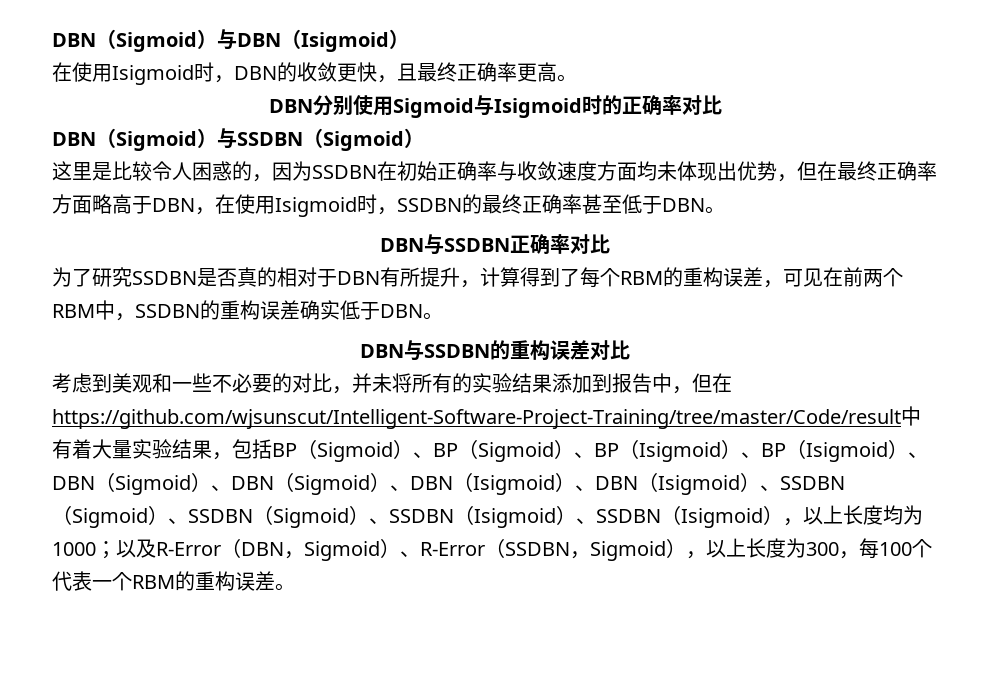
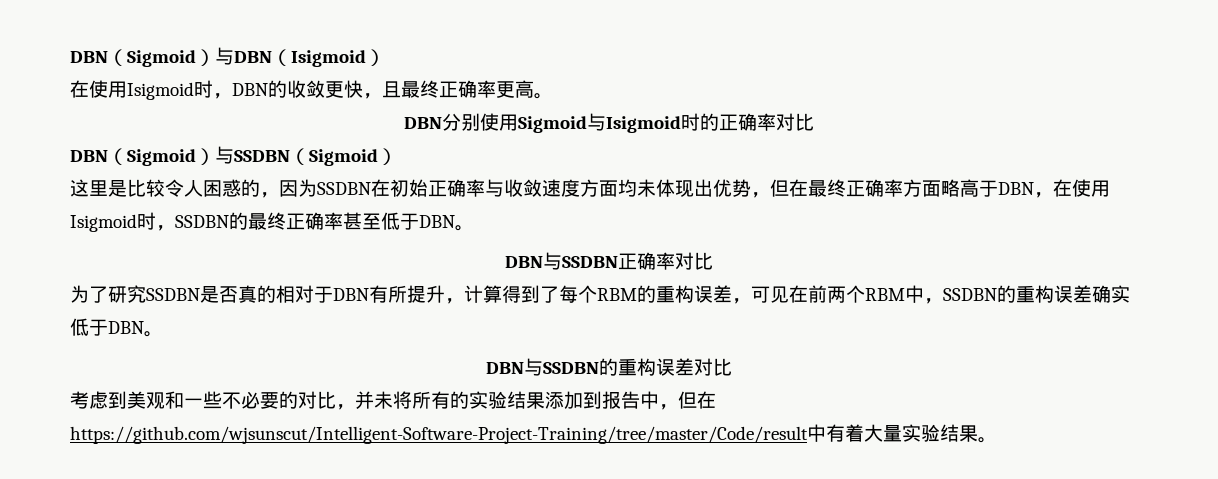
- 考虑到美观和一些不必要的对比，并未将所有的实验结果添加到报告中，但在https://github.com/wjsunscut/Intelligent-Software-Project-Training/tree/master/Code/result中有着大量实验结果，包括BP（Sigmoid）、BP（Sigmoid）、BP（Isigmoid）、BP（Isigmoid）、DBN（Sigmoid）、DBN（Sigmoid）、DBN（Isigmoid）、DBN（Isigmoid）、SSDBN（Sigmoid）、SSDBN（Sigmoid）、SSDBN（Isigmoid）、SSDBN（Isigmoid），以上长度均为1000；以及R-Error（DBN，Sigmoid）、R-Error（SSDBN，Sigmoid），以上长度为300，每100个代表一个RBM的重构误差。
+ 考虑到美观和一些不必要的对比，并未将所有的实验结果添加到报告中，但在https://github.com/wjsunscut/Intelligent-Software-Project-Training/tree/master/Code/result中有着大量实验结果。

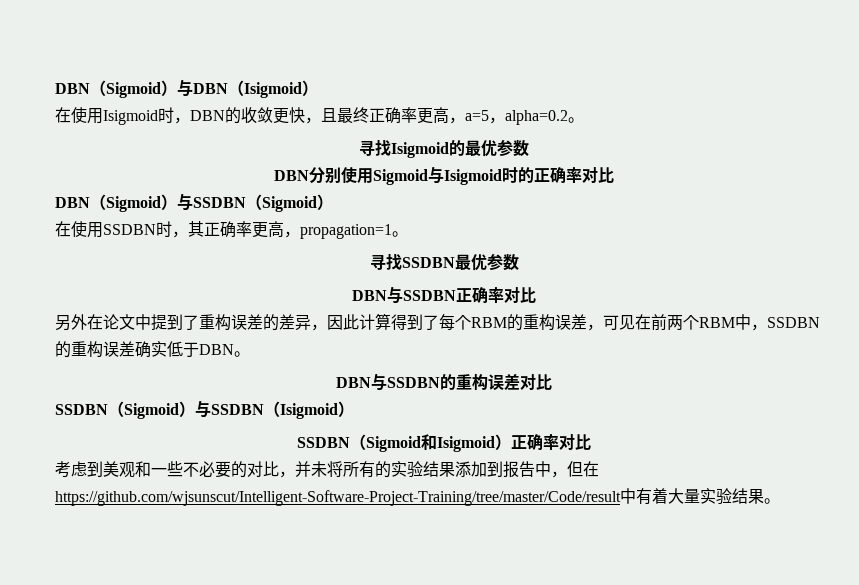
- 在使用Isigmoid时，DBN的收敛更快，且最终正确率更高。
+ 在使用Isigmoid时，DBN的收敛更快，且最终正确率更高，a=5，alpha=0.2。
+ 寻找Isigmoid的最优参数
- 这里是比较令人困惑的，因为SSDBN在初始正确率与收敛速度方面均未体现出优势，但在最终正确率方面略高于DBN，在使用Isigmoid时，SSDBN的最终正确率甚至低于DBN。
+ 在使用SSDBN时，其正确率更高，propagation=1。
+ 寻找SSDBN最优参数
- 为了研究SSDBN是否真的相对于DBN有所提升，计算得到了每个RBM的重构误差，可见在前两个RBM中，SSDBN的重构误差确实低于DBN。
+ 另外在论文中提到了重构误差的差异，因此计算得到了每个RBM的重构误差，可见在前两个RBM中，SSDBN的重构误差确实低于DBN。
+ SSDBN（Sigmoid）与SSDBN（Isigmoid）
+ SSDBN（Sigmoid和Isigmoid）正确率对比

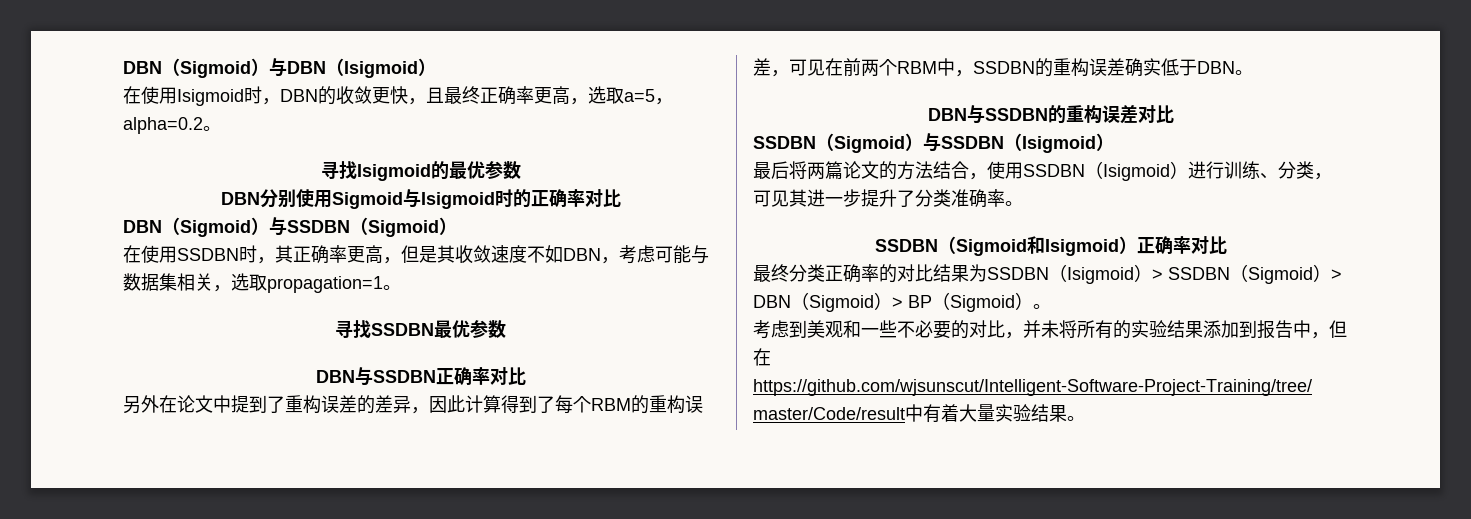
- 在使用Isigmoid时，DBN的收敛更快，且最终正确率更高，a=5，alpha=0.2。
+ 在使用Isigmoid时，DBN的收敛更快，且最终正确率更高，选取a=5，alpha=0.2。
- 在使用SSDBN时，其正确率更高，propagation=1。
+ 在使用SSDBN时，其正确率更高，但是其收敛速度不如DBN，考虑可能与数据集相关，选取propagation=1。
+ 最后将两篇论文的方法结合，使用SSDBN（Isigmoid）进行训练、分类，可见其进一步提升了分类准确率。
+ 最终分类正确率的对比结果为SSDBN（Isigmoid）> SSDBN（Sigmoid）> DBN（Sigmoid）> BP（Sigmoid）。

